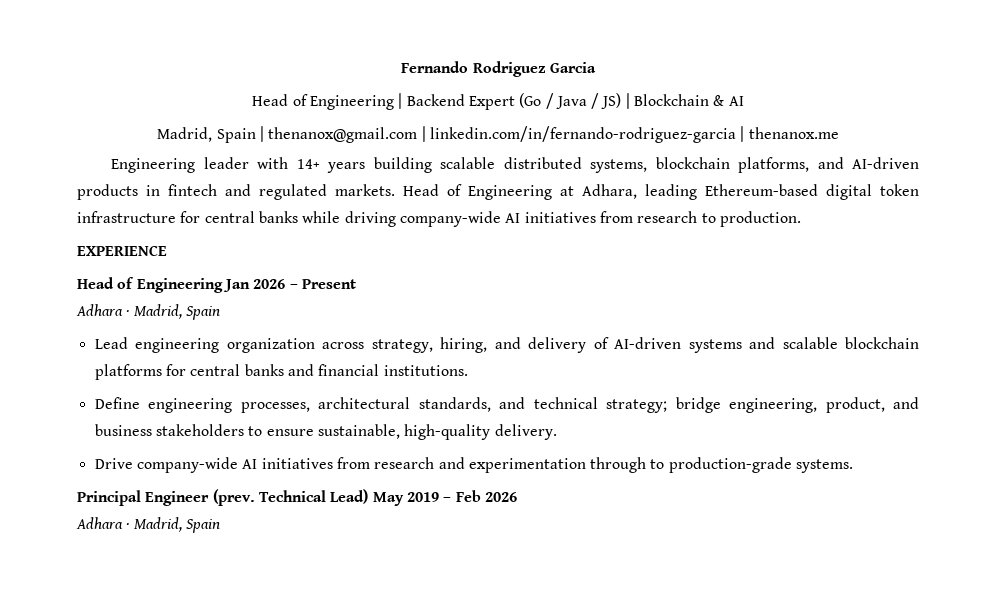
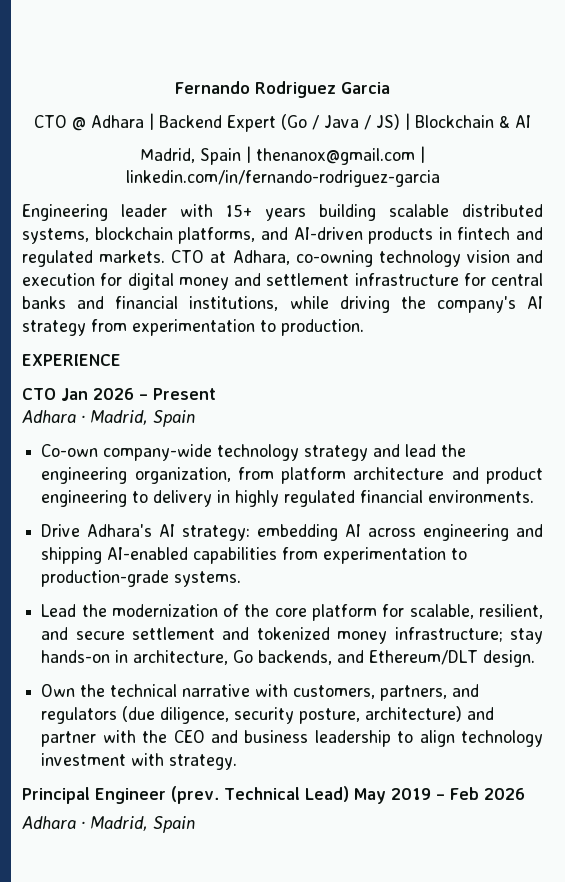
- Head of Engineering | Backend Expert (Go / Java / JS) | Blockchain & AI
+ CTO @ Adhara | Backend Expert (Go / Java / JS) | Blockchain & AI
- Madrid, Spain | thenanox@gmail.com | linkedin.com/in/fernando-rodriguez-garcia | thenanox.me
+ Madrid, Spain | thenanox@gmail.com | linkedin.com/in/fernando-rodriguez-garcia
- Engineering leader with 14+ years building scalable distributed systems, blockchain platforms, and AI-driven products in fintech and regulated markets.
+ Engineering leader with 15+ years building scalable distributed systems, blockchain platforms, and AI-driven products in fintech and regulated markets.
- Head of Engineering at Adhara, leading Ethereum-based digital token infrastructure for central banks while driving company-wide AI initiatives from research to production.
+ CTO at Adhara, co-owning technology vision and execution for digital money and settlement infrastructure for central banks and financial institutions, while driving the company's AI strategy from experimentation to production.
- Head of Engineering Jan 2026 – Present
+ CTO Jan 2026 – Present
- Lead engineering organization across strategy, hiring, and delivery of AI-driven systems and scalable blockchain platforms for central banks and financial institutions.
- Define engineering processes, architectural standards, and technical strategy; bridge engineering, product, and business stakeholders to ensure sustainable, high-quality delivery.
- Drive company-wide AI initiatives from research and experimentation through to production-grade systems.
+ Co-own company-wide technology strategy and lead the engineering organization, from platform architecture and product engineering to delivery in highly regulated financial environments.
+ Drive Adhara's AI strategy: embedding AI across engineering and shipping AI-enabled capabilities from experimentation to production-grade systems.
+ Lead the modernization of the core platform for scalable, resilient, and secure settlement and tokenized money infrastructure; stay hands-on in architecture, Go backends, and Ethereum/DLT design.
+ Own the technical narrative with customers, partners, and regulators (due diligence, security posture, architecture) and partner with the CEO and business leadership to align technology investment with strategy.

